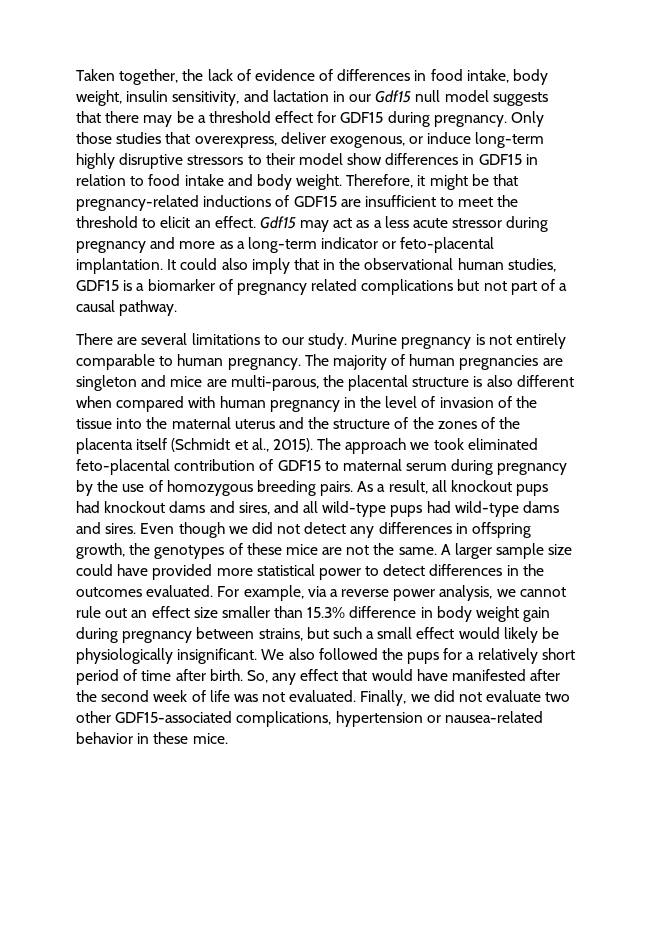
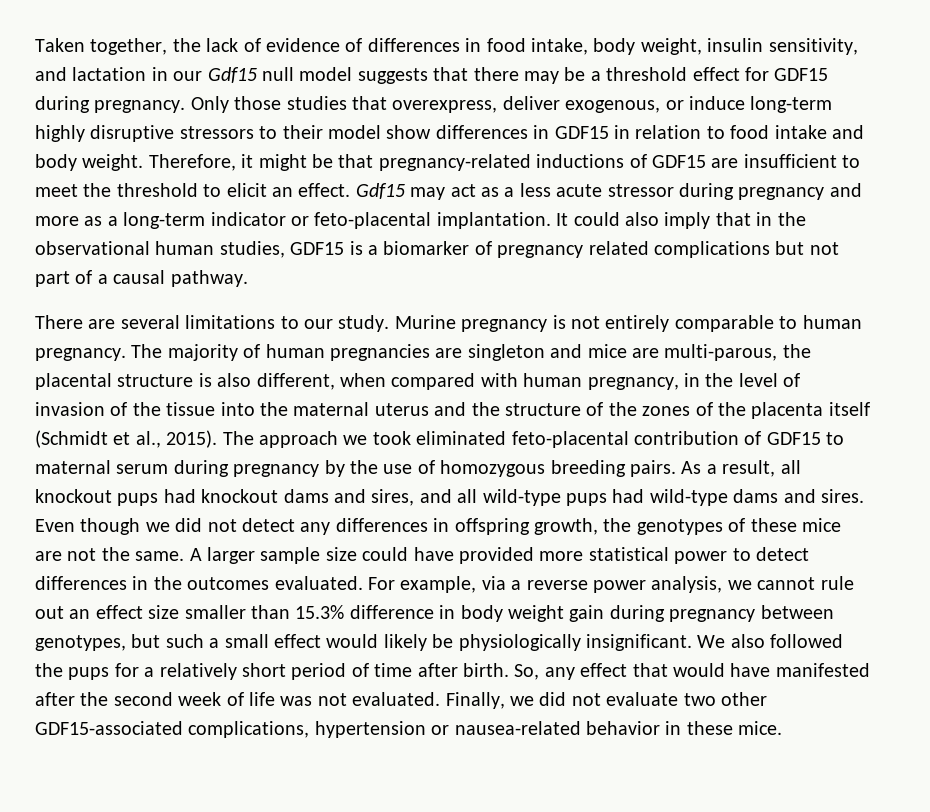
- The majority of human pregnancies are singleton and mice are multi-parous, the placental structure is also different when compared with human pregnancy in the level of invasion of the tissue into the maternal uterus and the structure of the zones of the placenta itself (Schmidt et al., 2015).
+ The majority of human pregnancies are singleton and mice are multi-parous, the placental structure is also different, when compared with human pregnancy, in the level of invasion of the tissue into the maternal uterus and the structure of the zones of the placenta itself (Schmidt et al., 2015).
- For example, via a reverse power analysis, we cannot rule out an effect size smaller than 15.3% difference in body weight gain during pregnancy between strains, but such a small effect would likely be physiologically insignificant.
+ For example, via a reverse power analysis, we cannot rule out an effect size smaller than 15.3% difference in body weight gain during pregnancy between genotypes, but such a small effect would likely be physiologically insignificant.

